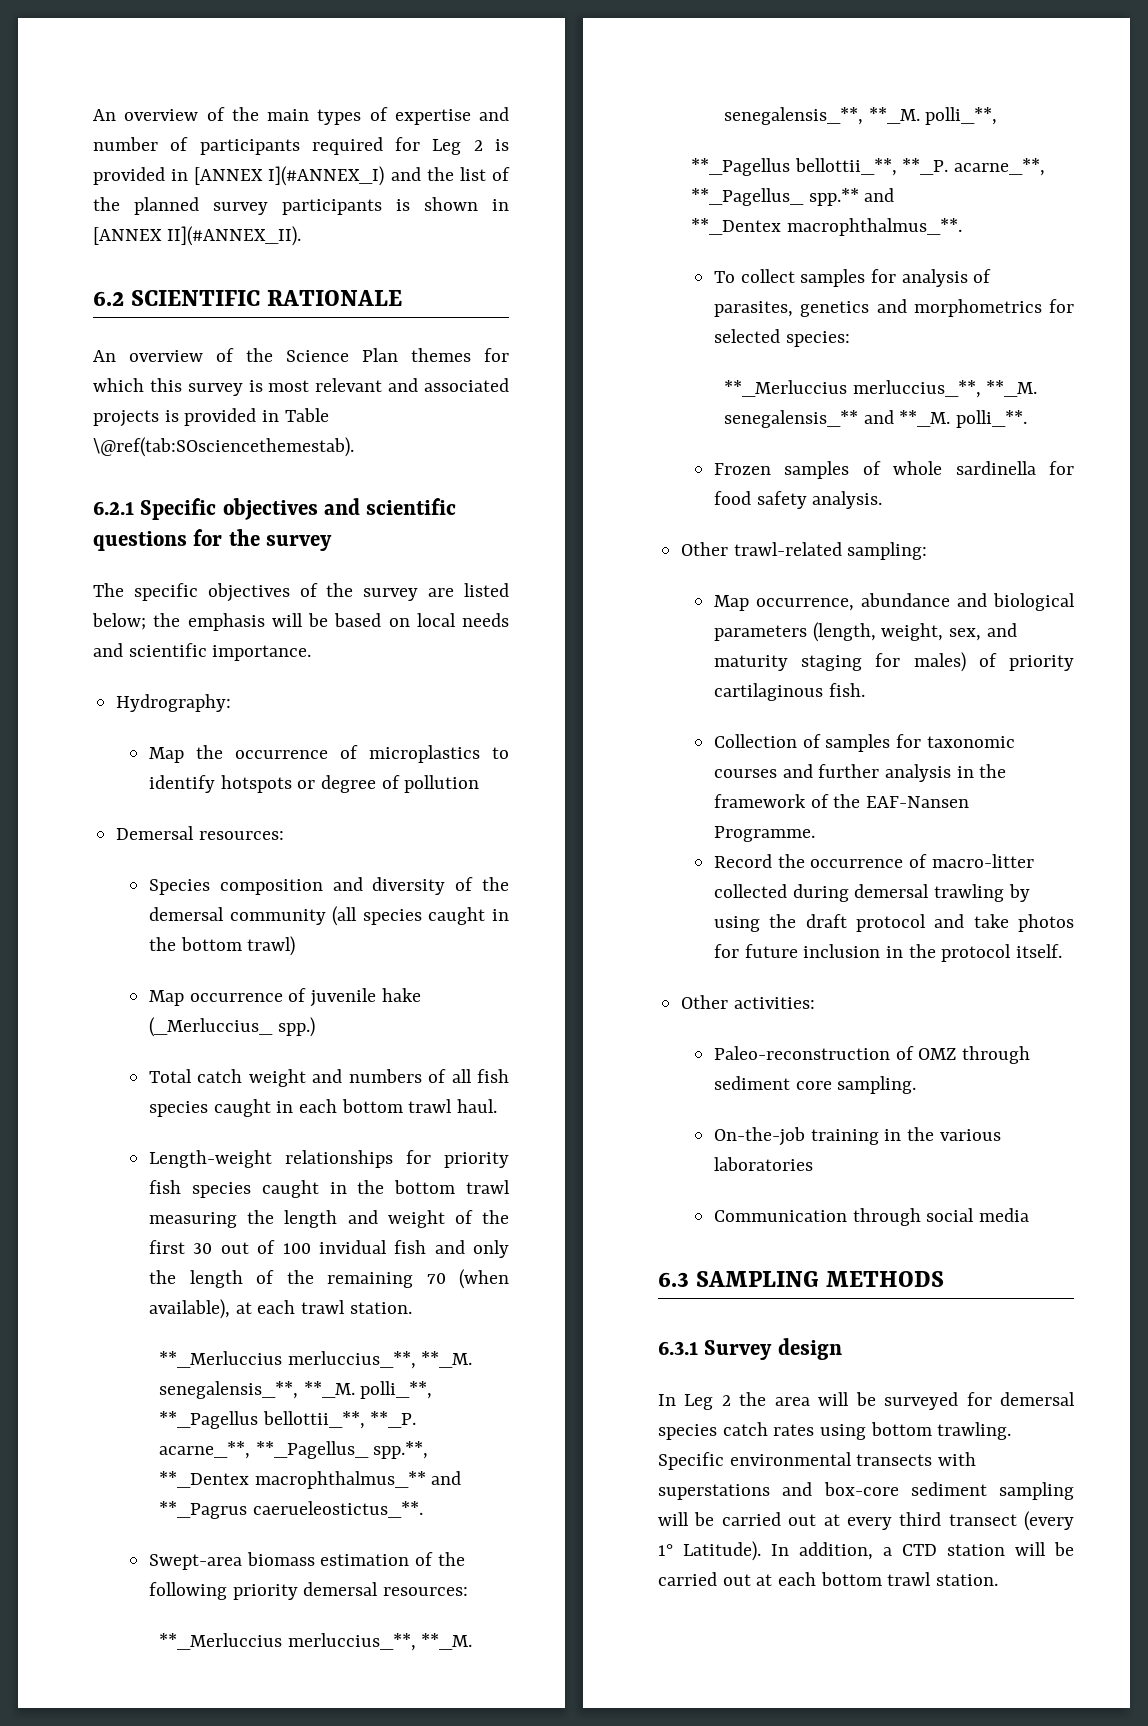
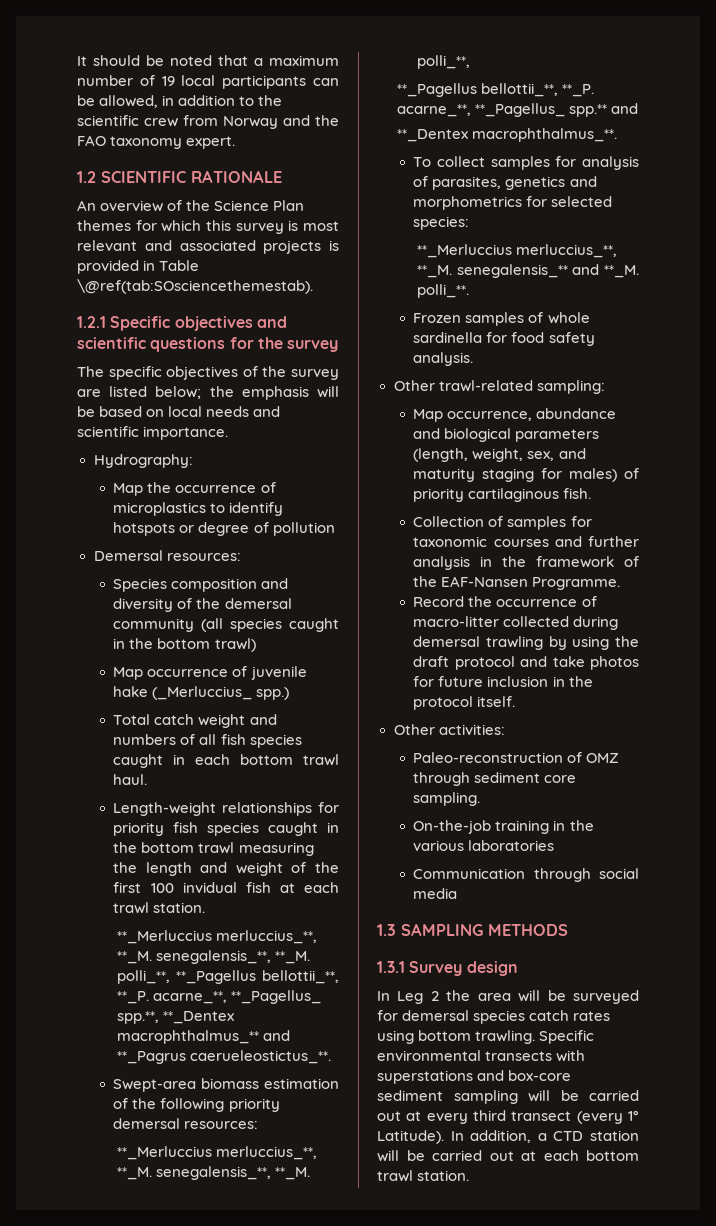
- An overview of the main types of expertise and number of participants required for Leg 2 is provided in [ANNEX I](#ANNEX_I) and the list of the planned survey participants is shown in [ANNEX II](#ANNEX_II).
- 6.2 SCIENTIFIC RATIONALE
+ It should be noted that a maximum number of 19 local participants can be allowed, in addition to the scientific crew from Norway and the FAO taxonomy expert.
+ 1.2 SCIENTIFIC RATIONALE
- 6.2.1 Specific objectives and scientific questions for the survey
+ 1.2.1 Specific objectives and scientific questions for the survey
- Length-weight relationships for priority fish species caught in the bottom trawl measuring the length and weight of the first 30 out of 100 invidual fish and only the length of the remaining 70 (when available), at each trawl station.
+ Length-weight relationships for priority fish species caught in the bottom trawl measuring the length and weight of the first 100 invidual fish at each trawl station.
- 6.3 SAMPLING METHODS
+ 1.3 SAMPLING METHODS
- 6.3.1 Survey design
+ 1.3.1 Survey design

